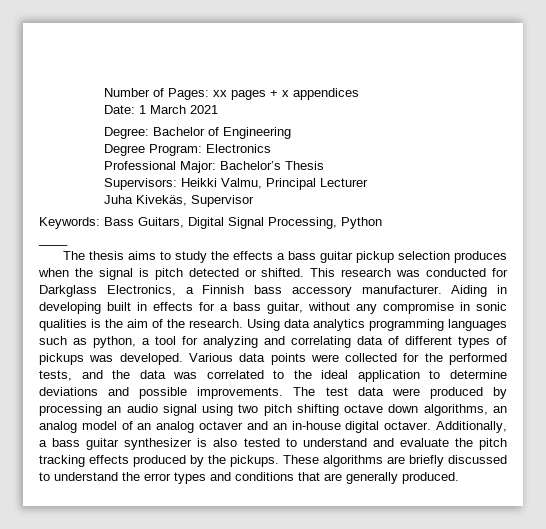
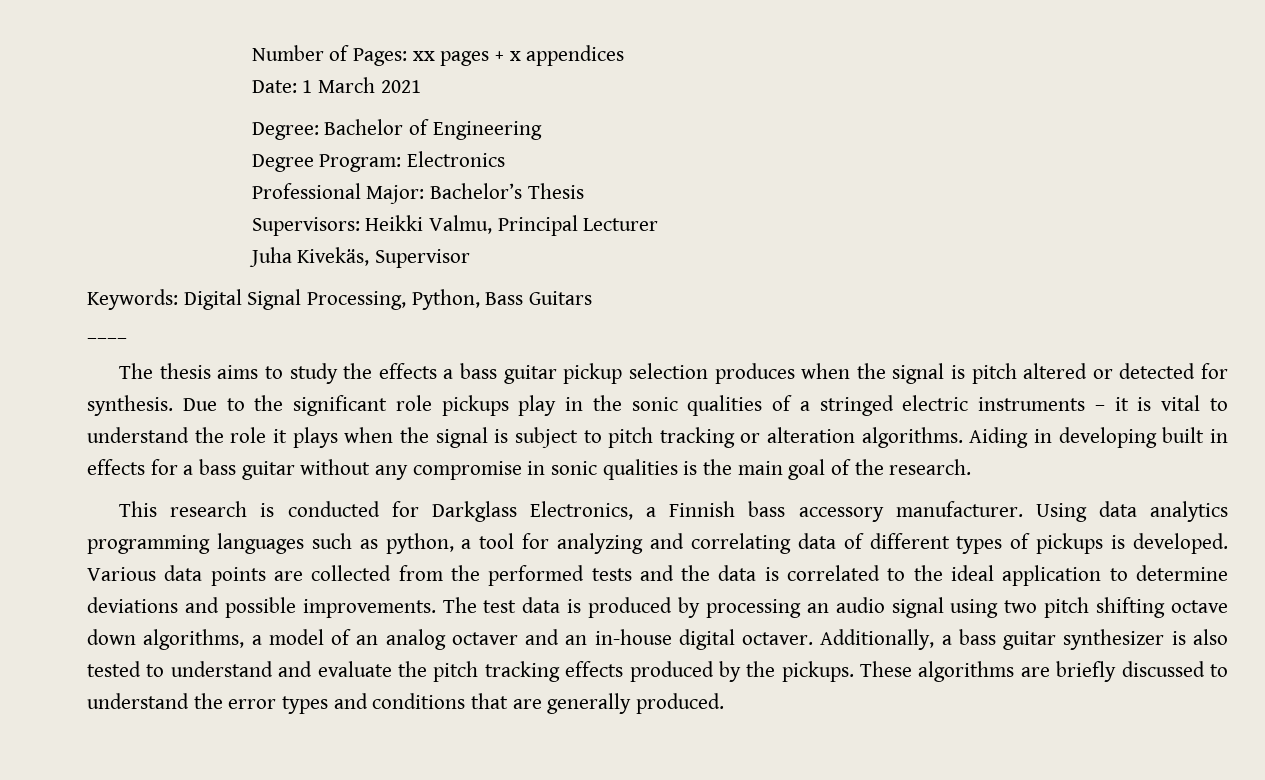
- Keywords: Bass Guitars, Digital Signal Processing, Python
+ Keywords: Digital Signal Processing, Python, Bass Guitars
- The thesis aims to study the effects a bass guitar pickup selection produces when the signal is pitch detected or shifted. This research was conducted for Darkglass Electronics, a Finnish bass accessory manufacturer.
+ The thesis aims to study the effects a bass guitar pickup selection produces when the signal is pitch altered or detected for synthesis. Due to the significant role pickups play in the sonic qualities of a stringed electric instruments – it is vital to understand the role it plays when the signal is subject to pitch tracking or alteration algorithms. Aiding in developing built in effects for a bass guitar without any compromise in sonic qualities is the main goal of the research.
+ This research is conducted for Darkglass Electronics, a Finnish bass accessory manufacturer.
- Aiding in developing built in effects for a bass guitar, without any compromise in sonic qualities is the aim of the research.
- Using data analytics programming languages such as python, a tool for analyzing and correlating data of different types of pickups was developed.
+ Using data analytics programming languages such as python, a tool for analyzing and correlating data of different types of pickups is developed.
- Various data points were collected for the performed tests, and the data was correlated to the ideal application to determine deviations and possible improvements.
+ Various data points are collected from the performed tests and the data is correlated to the ideal application to determine deviations and possible improvements.
- The test data were produced by processing an audio signal using two pitch shifting octave down algorithms, an analog model of an analog octaver and an in-house digital octaver.
+ The test data is produced by processing an audio signal using two pitch shifting octave down algorithms, a model of an analog octaver and an in-house digital octaver.

